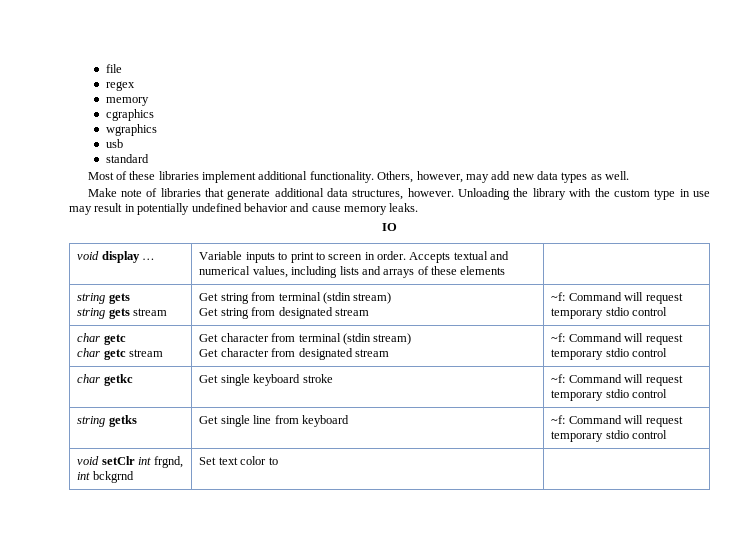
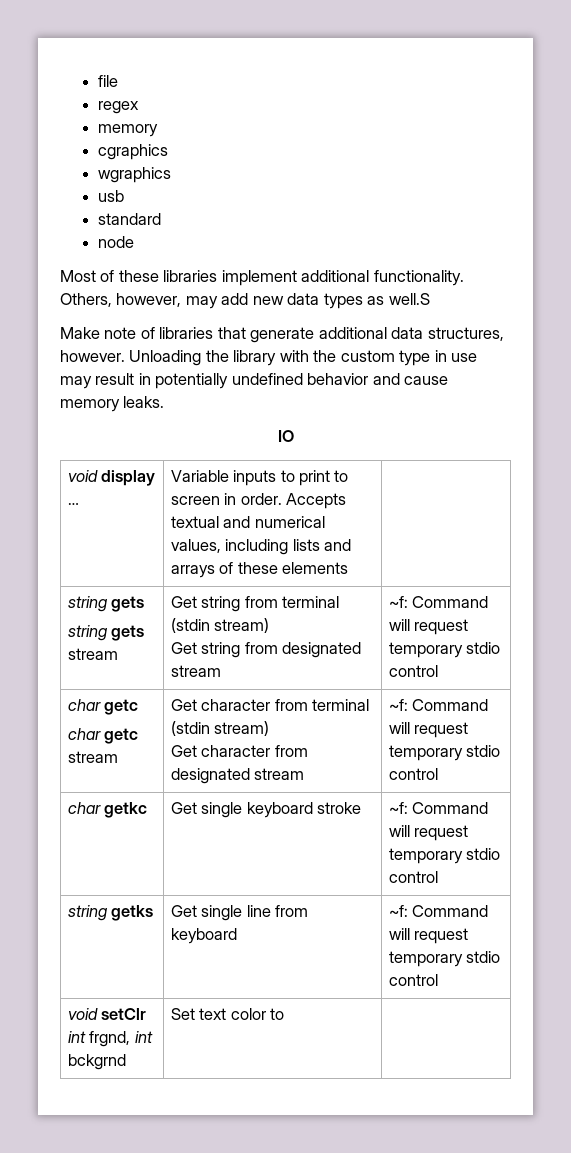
+ node
- Others, however, may add new data types as well.
+ Others, however, may add new data types as well.S

